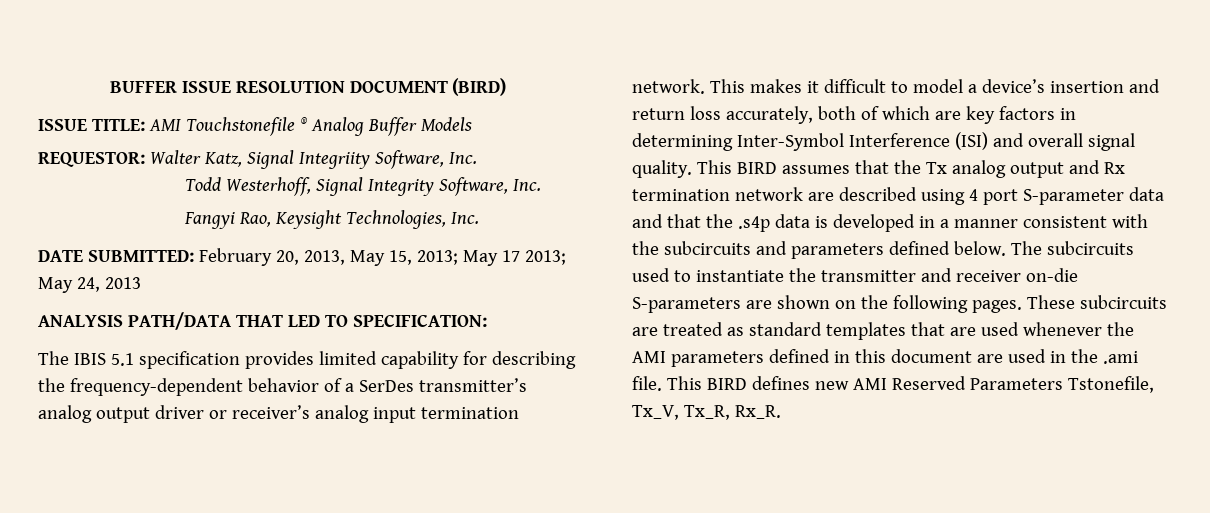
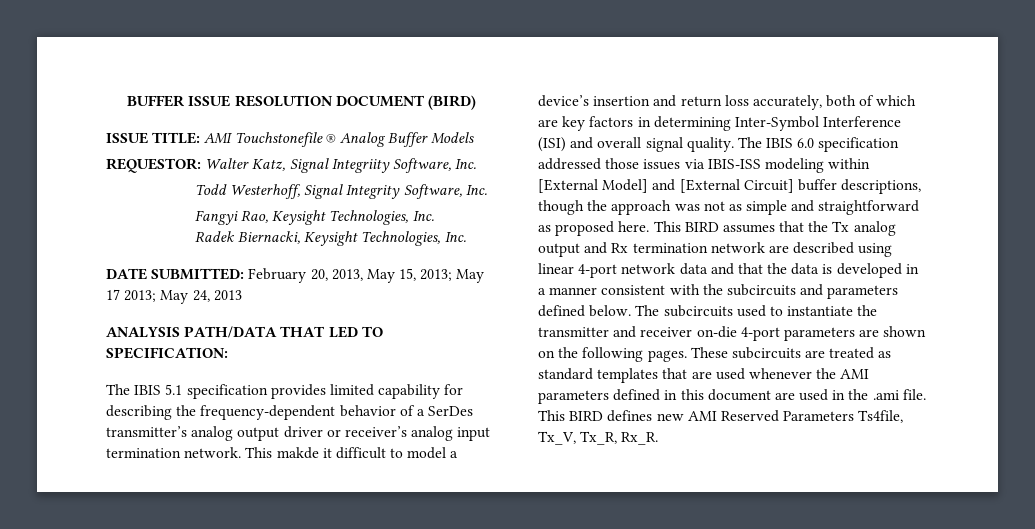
+ Radek Biernacki, Keysight Technologies, Inc.
- This makes it difficult to model a device’s insertion and return loss accurately, both of which are key factors in determining Inter-Symbol Interference (ISI) and overall signal quality.
+ This makde it difficult to model a device’s insertion and return loss accurately, both of which are key factors in determining Inter-Symbol Interference (ISI) and overall signal quality.
+ The IBIS 6.0 specification addressed those issues via IBIS-ISS modeling within [External Model] and [External Circuit] buffer descriptions, though the approach was not as simple and straightforward as proposed here.
- This BIRD assumes that the Tx analog output and Rx termination network are described using 4 port S-parameter data and that the .s4p data is developed in a manner consistent with the subcircuits and parameters defined below.
+ This BIRD assumes that the Tx analog output and Rx termination network are described using linear 4-port network data and that the data is developed in a manner consistent with the subcircuits and parameters defined below.
- The subcircuits used to instantiate the transmitter and receiver on-die S-parameters are shown on the following pages.
+ The subcircuits used to instantiate the transmitter and receiver on-die 4-port parameters are shown on the following pages.
- This BIRD defines new AMI Reserved Parameters Tstonefile, Tx_V, Tx_R, Rx_R.
+ This BIRD defines new AMI Reserved Parameters Ts4file, Tx_V, Tx_R, Rx_R.

